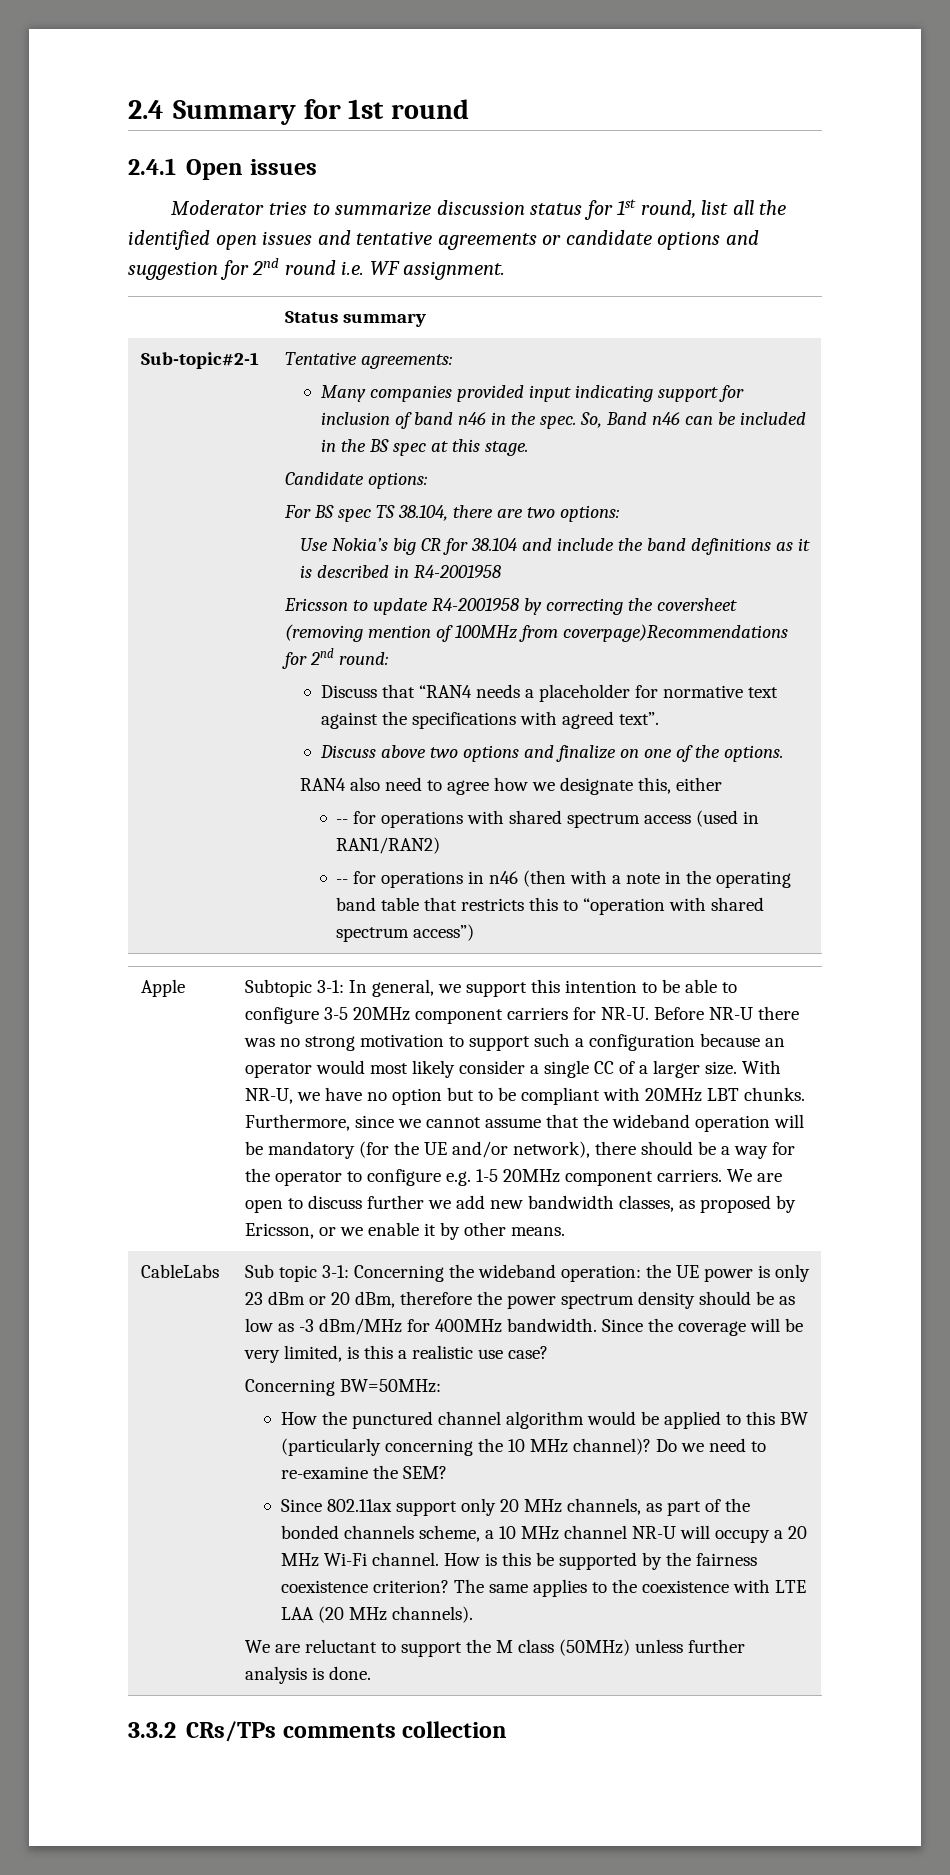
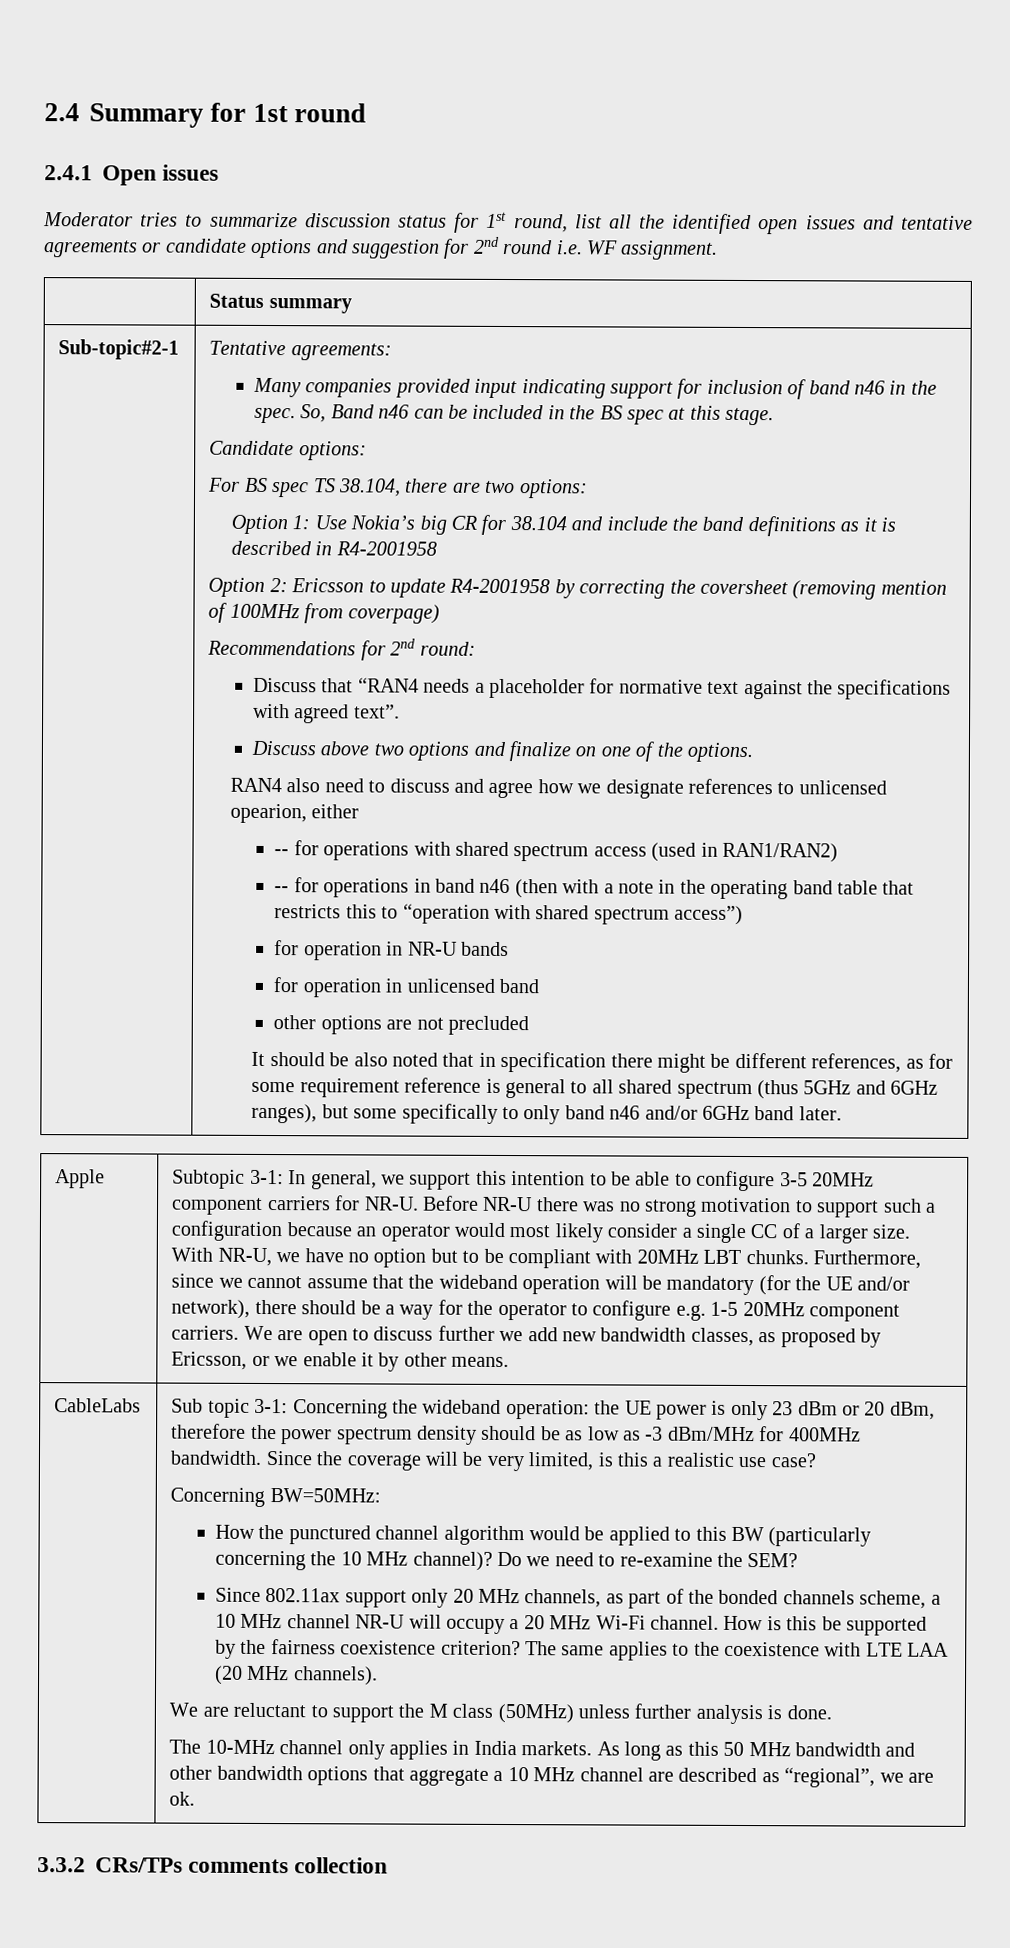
- Use Nokia’s big CR for 38.104 and include the band definitions as it is described in R4-2001958
+ Option 1: Use Nokia’s big CR for 38.104 and include the band definitions as it is described in R4-2001958
- Ericsson to update R4-2001958 by correcting the coversheet (removing mention of 100MHz from coverpage)Recommendations for 2nd round:
+ Option 2: Ericsson to update R4-2001958 by correcting the coversheet (removing mention of 100MHz from coverpage)
+ Recommendations for 2nd round:
- RAN4 also need to agree how we designate this, either
+ RAN4 also need to discuss and agree how we designate references to unlicensed opearion, either
- -- for operations in n46 (then with a note in the operating band table that restricts this to “operation with shared spectrum access”)
+ -- for operations in band n46 (then with a note in the operating band table that restricts this to “operation with shared spectrum access”)
+ for operation in NR-U bands
+ for operation in unlicensed band
+ other options are not precluded
+ It should be also noted that in specification there might be different references, as for some requirement reference is general to all shared spectrum (thus 5GHz and 6GHz ranges), but some specifically to only band n46 and/or 6GHz band later.
+ The 10-MHz channel only applies in India markets. As long as this 50 MHz bandwidth and other bandwidth options that aggregate a 10 MHz channel are described as “regional”, we are ok.

